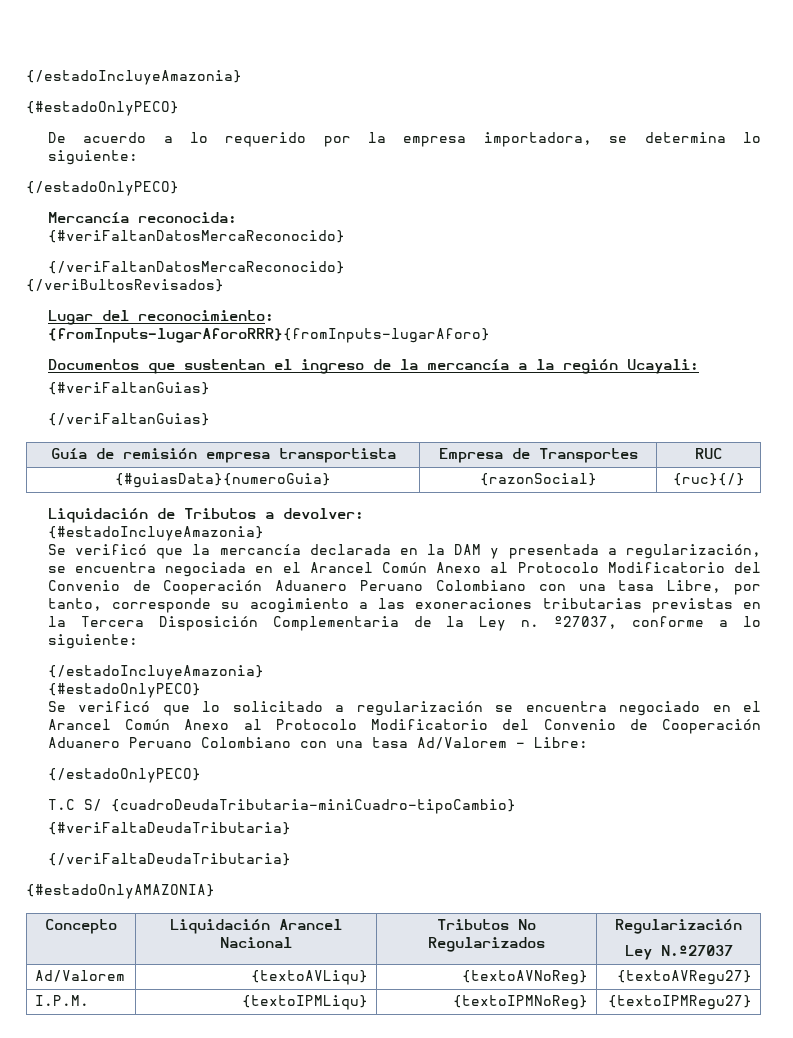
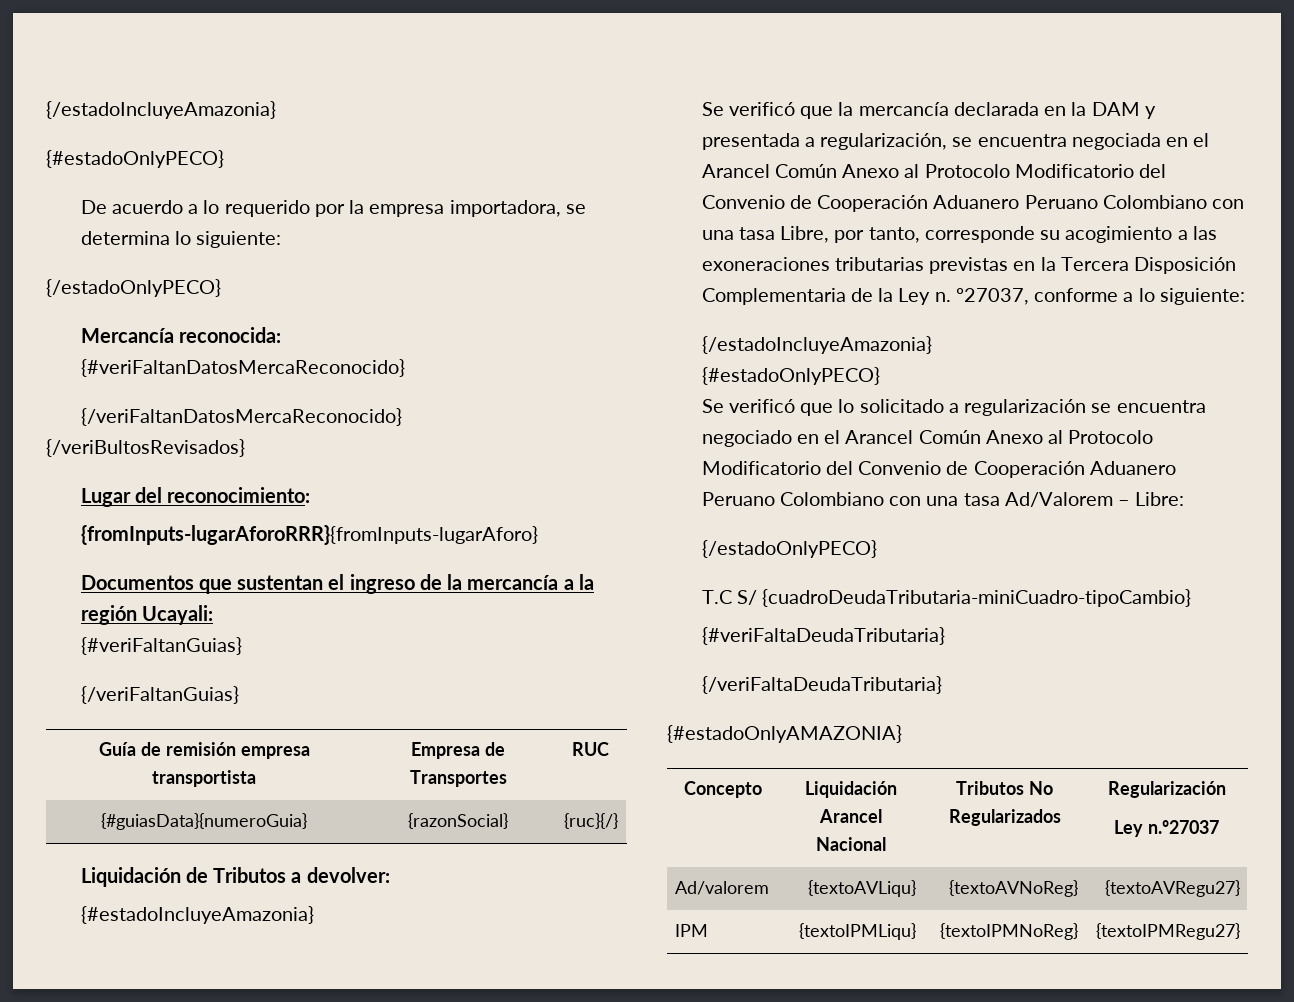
  Concepto | Liquidación Arancel Nacional | Tributos No Regularizados | Regularización
- Ley N.º27037
- Ad/Valorem | {textoAVLiqu} | {textoAVNoReg} | {textoAVRegu27}
+ Ley n.º27037
+ Ad/valorem | {textoAVLiqu} | {textoAVNoReg} | {textoAVRegu27}
- I.P.M. | {textoIPMLiqu} | {textoIPMNoReg} | {textoIPMRegu27}
+ IPM | {textoIPMLiqu} | {textoIPMNoReg} | {textoIPMRegu27}

